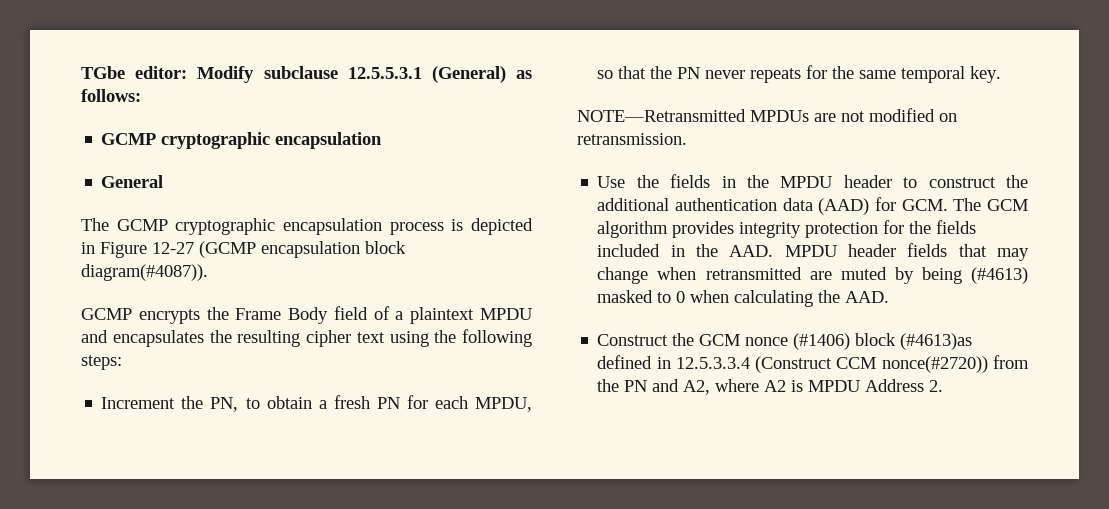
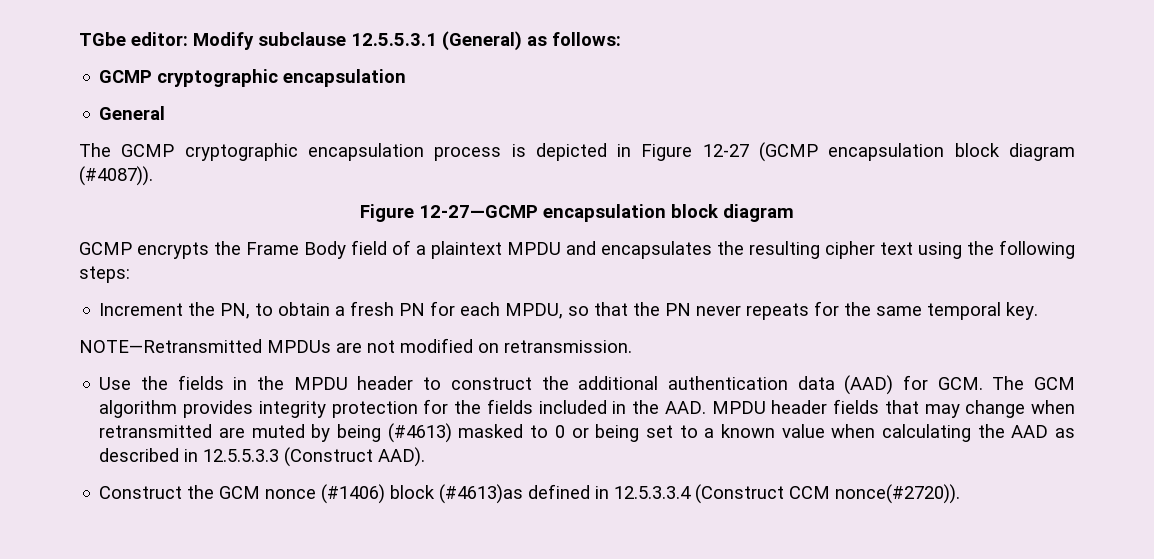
- The GCMP cryptographic encapsulation process is depicted in Figure 12-27 (GCMP encapsulation block diagram(#4087)).
+ The GCMP cryptographic encapsulation process is depicted in Figure 12-27 (GCMP encapsulation block diagram (#4087)).
+ Figure 12-27—GCMP encapsulation block diagram
- Use the fields in the MPDU header to construct the additional authentication data (AAD) for GCM. The GCM algorithm provides integrity protection for the fields included in the AAD. MPDU header fields that may change when retransmitted are muted by being (#4613) masked to 0 when calculating the AAD.
+ Use the fields in the MPDU header to construct the additional authentication data (AAD) for GCM. The GCM algorithm provides integrity protection for the fields included in the AAD. MPDU header fields that may change when retransmitted are muted by being (#4613) masked to 0 or being set to a known value when calculating the AAD as described in 12.5.5.3.3 (Construct AAD).
- Construct the GCM nonce (#1406) block (#4613)as defined in 12.5.3.3.4 (Construct CCM nonce(#2720)) from the PN and A2, where A2 is MPDU Address 2.
+ Construct the GCM nonce (#1406) block (#4613)as defined in 12.5.3.3.4 (Construct CCM nonce(#2720)).

